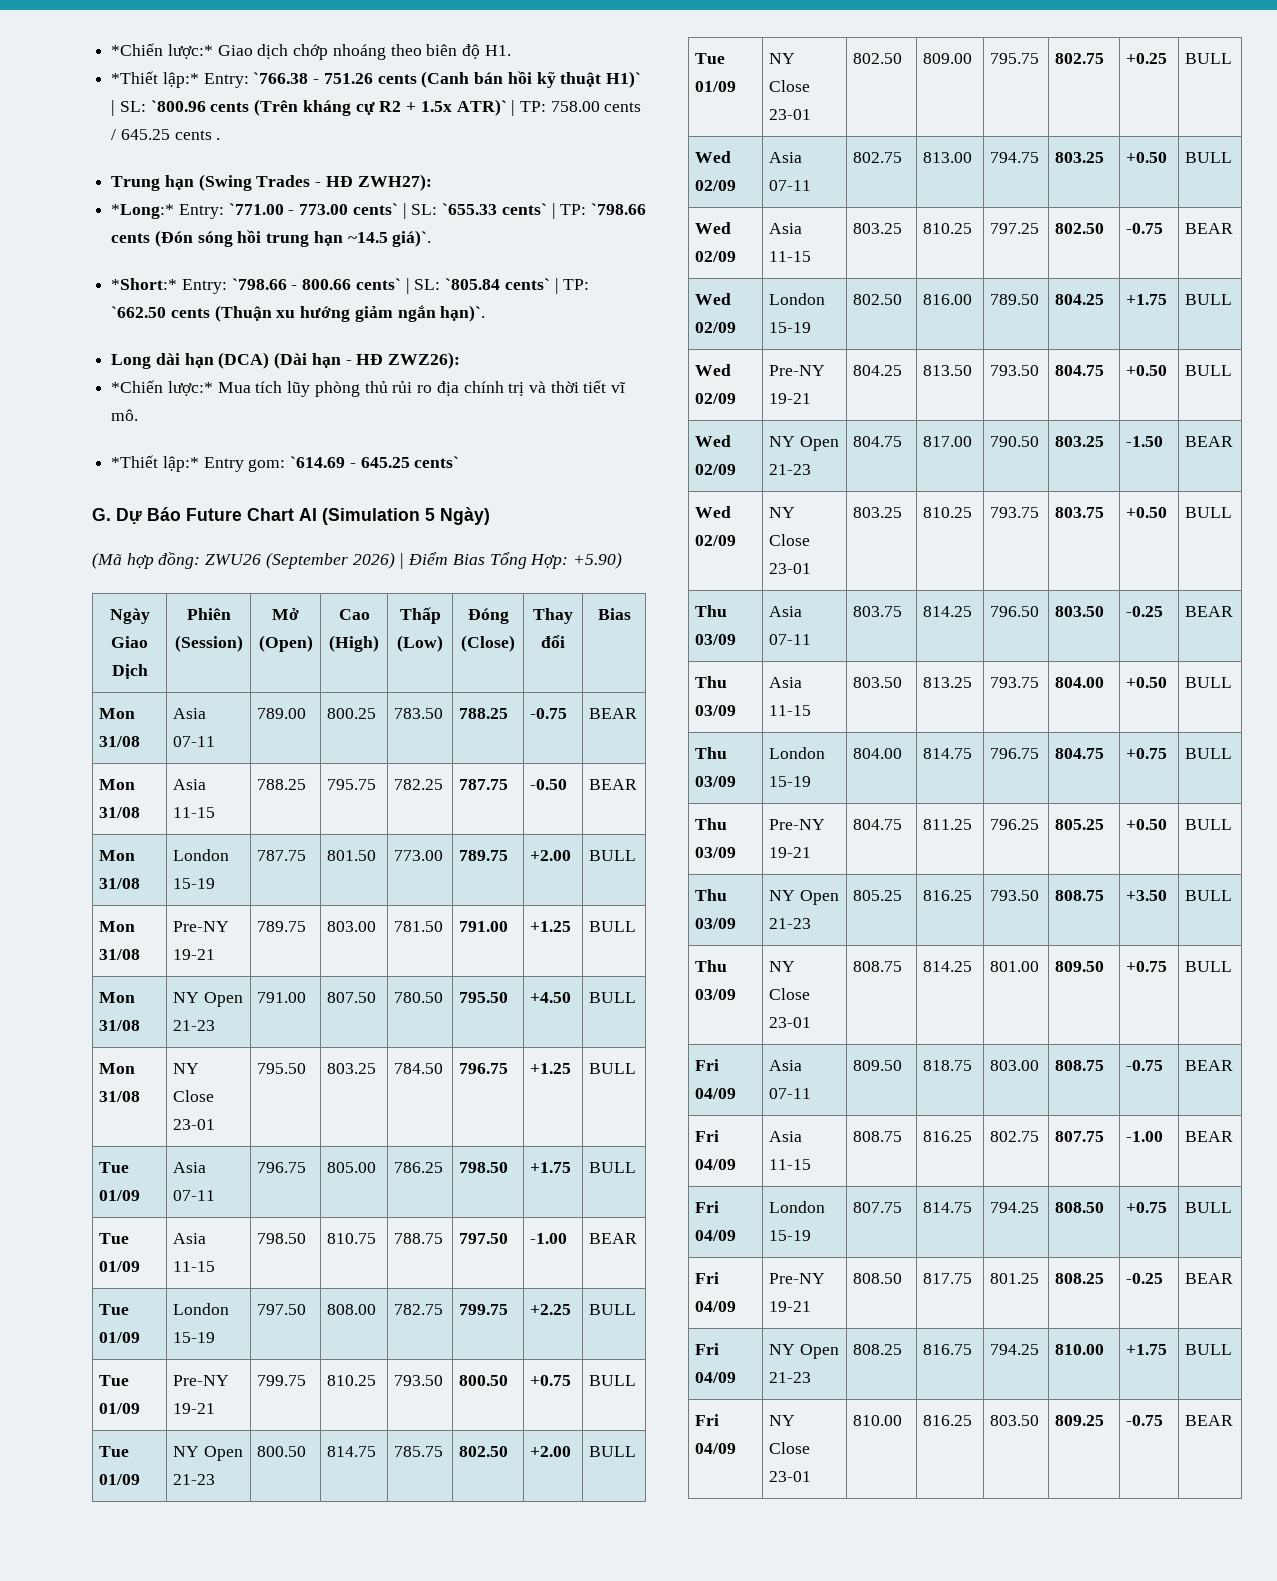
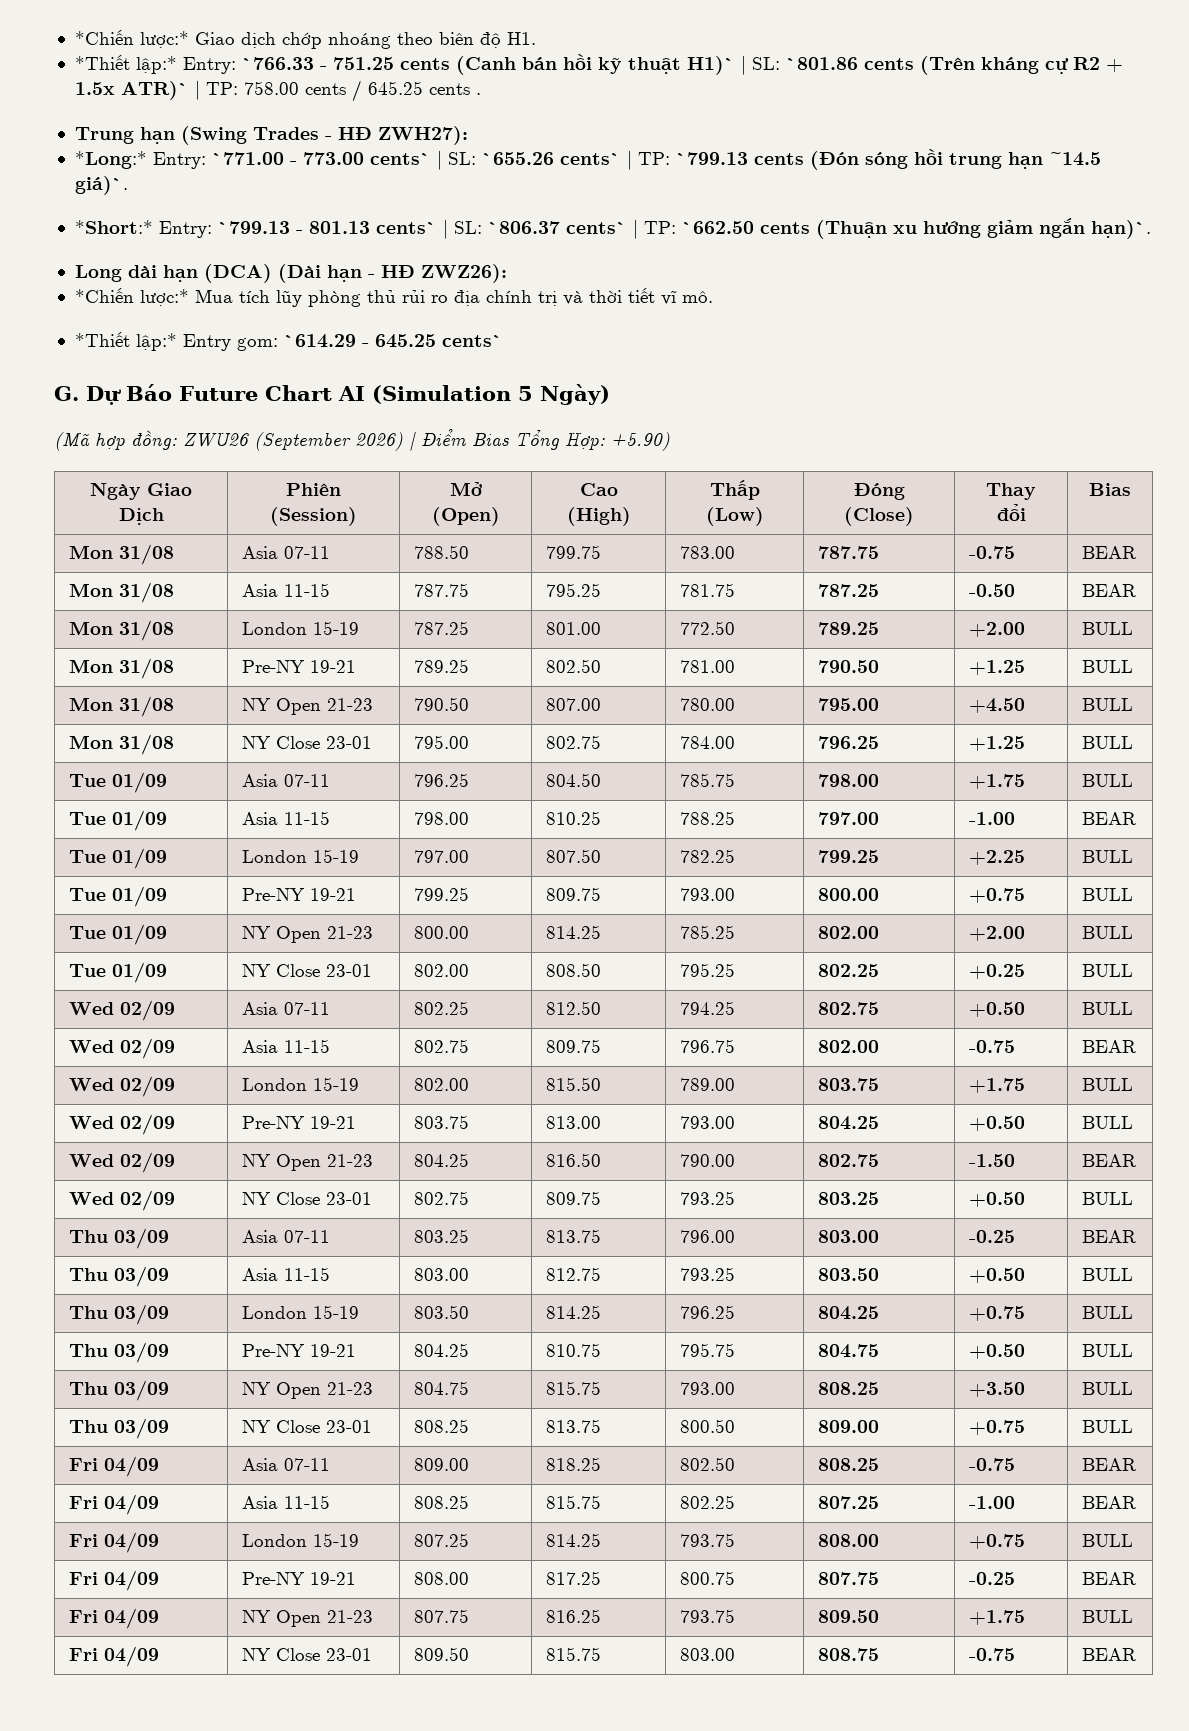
- *Thiết lập:* Entry: `766.38 - 751.26 cents (Canh bán hồi kỹ thuật H1)` | SL: `800.96 cents (Trên kháng cự R2 + 1.5x ATR)` | TP: 758.00 cents / 645.25 cents .
+ *Thiết lập:* Entry: `766.33 - 751.25 cents (Canh bán hồi kỹ thuật H1)` | SL: `801.86 cents (Trên kháng cự R2 + 1.5x ATR)` | TP: 758.00 cents / 645.25 cents .
- *Long:* Entry: `771.00 - 773.00 cents` | SL: `655.33 cents` | TP: `798.66 cents (Đón sóng hồi trung hạn ~14.5 giá)`.
+ *Long:* Entry: `771.00 - 773.00 cents` | SL: `655.26 cents` | TP: `799.13 cents (Đón sóng hồi trung hạn ~14.5 giá)`.
- *Short:* Entry: `798.66 - 800.66 cents` | SL: `805.84 cents` | TP: `662.50 cents (Thuận xu hướng giảm ngắn hạn)`.
+ *Short:* Entry: `799.13 - 801.13 cents` | SL: `806.37 cents` | TP: `662.50 cents (Thuận xu hướng giảm ngắn hạn)`.
- *Thiết lập:* Entry gom: `614.69 - 645.25 cents`
+ *Thiết lập:* Entry gom: `614.29 - 645.25 cents`
- Mon 31/08 | Asia 07-11 | 789.00 | 800.25 | 783.50 | 788.25 | -0.75 | BEAR
+ Mon 31/08 | Asia 07-11 | 788.50 | 799.75 | 783.00 | 787.75 | -0.75 | BEAR
- Mon 31/08 | Asia 11-15 | 788.25 | 795.75 | 782.25 | 787.75 | -0.50 | BEAR
+ Mon 31/08 | Asia 11-15 | 787.75 | 795.25 | 781.75 | 787.25 | -0.50 | BEAR
- Mon 31/08 | London 15-19 | 787.75 | 801.50 | 773.00 | 789.75 | +2.00 | BULL
+ Mon 31/08 | London 15-19 | 787.25 | 801.00 | 772.50 | 789.25 | +2.00 | BULL
- Mon 31/08 | Pre-NY 19-21 | 789.75 | 803.00 | 781.50 | 791.00 | +1.25 | BULL
+ Mon 31/08 | Pre-NY 19-21 | 789.25 | 802.50 | 781.00 | 790.50 | +1.25 | BULL
- Mon 31/08 | NY Open 21-23 | 791.00 | 807.50 | 780.50 | 795.50 | +4.50 | BULL
+ Mon 31/08 | NY Open 21-23 | 790.50 | 807.00 | 780.00 | 795.00 | +4.50 | BULL
- Mon 31/08 | NY Close 23-01 | 795.50 | 803.25 | 784.50 | 796.75 | +1.25 | BULL
+ Mon 31/08 | NY Close 23-01 | 795.00 | 802.75 | 784.00 | 796.25 | +1.25 | BULL
- Tue 01/09 | Asia 07-11 | 796.75 | 805.00 | 786.25 | 798.50 | +1.75 | BULL
+ Tue 01/09 | Asia 07-11 | 796.25 | 804.50 | 785.75 | 798.00 | +1.75 | BULL
- Tue 01/09 | Asia 11-15 | 798.50 | 810.75 | 788.75 | 797.50 | -1.00 | BEAR
+ Tue 01/09 | Asia 11-15 | 798.00 | 810.25 | 788.25 | 797.00 | -1.00 | BEAR
- Tue 01/09 | London 15-19 | 797.50 | 808.00 | 782.75 | 799.75 | +2.25 | BULL
+ Tue 01/09 | London 15-19 | 797.00 | 807.50 | 782.25 | 799.25 | +2.25 | BULL
- Tue 01/09 | Pre-NY 19-21 | 799.75 | 810.25 | 793.50 | 800.50 | +0.75 | BULL
+ Tue 01/09 | Pre-NY 19-21 | 799.25 | 809.75 | 793.00 | 800.00 | +0.75 | BULL
- Tue 01/09 | NY Open 21-23 | 800.50 | 814.75 | 785.75 | 802.50 | +2.00 | BULL
+ Tue 01/09 | NY Open 21-23 | 800.00 | 814.25 | 785.25 | 802.00 | +2.00 | BULL
- Tue 01/09 | NY Close 23-01 | 802.50 | 809.00 | 795.75 | 802.75 | +0.25 | BULL
+ Tue 01/09 | NY Close 23-01 | 802.00 | 808.50 | 795.25 | 802.25 | +0.25 | BULL
- Wed 02/09 | Asia 07-11 | 802.75 | 813.00 | 794.75 | 803.25 | +0.50 | BULL
+ Wed 02/09 | Asia 07-11 | 802.25 | 812.50 | 794.25 | 802.75 | +0.50 | BULL
- Wed 02/09 | Asia 11-15 | 803.25 | 810.25 | 797.25 | 802.50 | -0.75 | BEAR
+ Wed 02/09 | Asia 11-15 | 802.75 | 809.75 | 796.75 | 802.00 | -0.75 | BEAR
- Wed 02/09 | London 15-19 | 802.50 | 816.00 | 789.50 | 804.25 | +1.75 | BULL
+ Wed 02/09 | London 15-19 | 802.00 | 815.50 | 789.00 | 803.75 | +1.75 | BULL
- Wed 02/09 | Pre-NY 19-21 | 804.25 | 813.50 | 793.50 | 804.75 | +0.50 | BULL
+ Wed 02/09 | Pre-NY 19-21 | 803.75 | 813.00 | 793.00 | 804.25 | +0.50 | BULL
- Wed 02/09 | NY Open 21-23 | 804.75 | 817.00 | 790.50 | 803.25 | -1.50 | BEAR
+ Wed 02/09 | NY Open 21-23 | 804.25 | 816.50 | 790.00 | 802.75 | -1.50 | BEAR
- Wed 02/09 | NY Close 23-01 | 803.25 | 810.25 | 793.75 | 803.75 | +0.50 | BULL
+ Wed 02/09 | NY Close 23-01 | 802.75 | 809.75 | 793.25 | 803.25 | +0.50 | BULL
- Thu 03/09 | Asia 07-11 | 803.75 | 814.25 | 796.50 | 803.50 | -0.25 | BEAR
+ Thu 03/09 | Asia 07-11 | 803.25 | 813.75 | 796.00 | 803.00 | -0.25 | BEAR
- Thu 03/09 | Asia 11-15 | 803.50 | 813.25 | 793.75 | 804.00 | +0.50 | BULL
+ Thu 03/09 | Asia 11-15 | 803.00 | 812.75 | 793.25 | 803.50 | +0.50 | BULL
- Thu 03/09 | London 15-19 | 804.00 | 814.75 | 796.75 | 804.75 | +0.75 | BULL
+ Thu 03/09 | London 15-19 | 803.50 | 814.25 | 796.25 | 804.25 | +0.75 | BULL
- Thu 03/09 | Pre-NY 19-21 | 804.75 | 811.25 | 796.25 | 805.25 | +0.50 | BULL
+ Thu 03/09 | Pre-NY 19-21 | 804.25 | 810.75 | 795.75 | 804.75 | +0.50 | BULL
- Thu 03/09 | NY Open 21-23 | 805.25 | 816.25 | 793.50 | 808.75 | +3.50 | BULL
+ Thu 03/09 | NY Open 21-23 | 804.75 | 815.75 | 793.00 | 808.25 | +3.50 | BULL
- Thu 03/09 | NY Close 23-01 | 808.75 | 814.25 | 801.00 | 809.50 | +0.75 | BULL
+ Thu 03/09 | NY Close 23-01 | 808.25 | 813.75 | 800.50 | 809.00 | +0.75 | BULL
- Fri 04/09 | Asia 07-11 | 809.50 | 818.75 | 803.00 | 808.75 | -0.75 | BEAR
+ Fri 04/09 | Asia 07-11 | 809.00 | 818.25 | 802.50 | 808.25 | -0.75 | BEAR
- Fri 04/09 | Asia 11-15 | 808.75 | 816.25 | 802.75 | 807.75 | -1.00 | BEAR
+ Fri 04/09 | Asia 11-15 | 808.25 | 815.75 | 802.25 | 807.25 | -1.00 | BEAR
- Fri 04/09 | London 15-19 | 807.75 | 814.75 | 794.25 | 808.50 | +0.75 | BULL
+ Fri 04/09 | London 15-19 | 807.25 | 814.25 | 793.75 | 808.00 | +0.75 | BULL
- Fri 04/09 | Pre-NY 19-21 | 808.50 | 817.75 | 801.25 | 808.25 | -0.25 | BEAR
+ Fri 04/09 | Pre-NY 19-21 | 808.00 | 817.25 | 800.75 | 807.75 | -0.25 | BEAR
- Fri 04/09 | NY Open 21-23 | 808.25 | 816.75 | 794.25 | 810.00 | +1.75 | BULL
+ Fri 04/09 | NY Open 21-23 | 807.75 | 816.25 | 793.75 | 809.50 | +1.75 | BULL
- Fri 04/09 | NY Close 23-01 | 810.00 | 816.25 | 803.50 | 809.25 | -0.75 | BEAR
+ Fri 04/09 | NY Close 23-01 | 809.50 | 815.75 | 803.00 | 808.75 | -0.75 | BEAR

